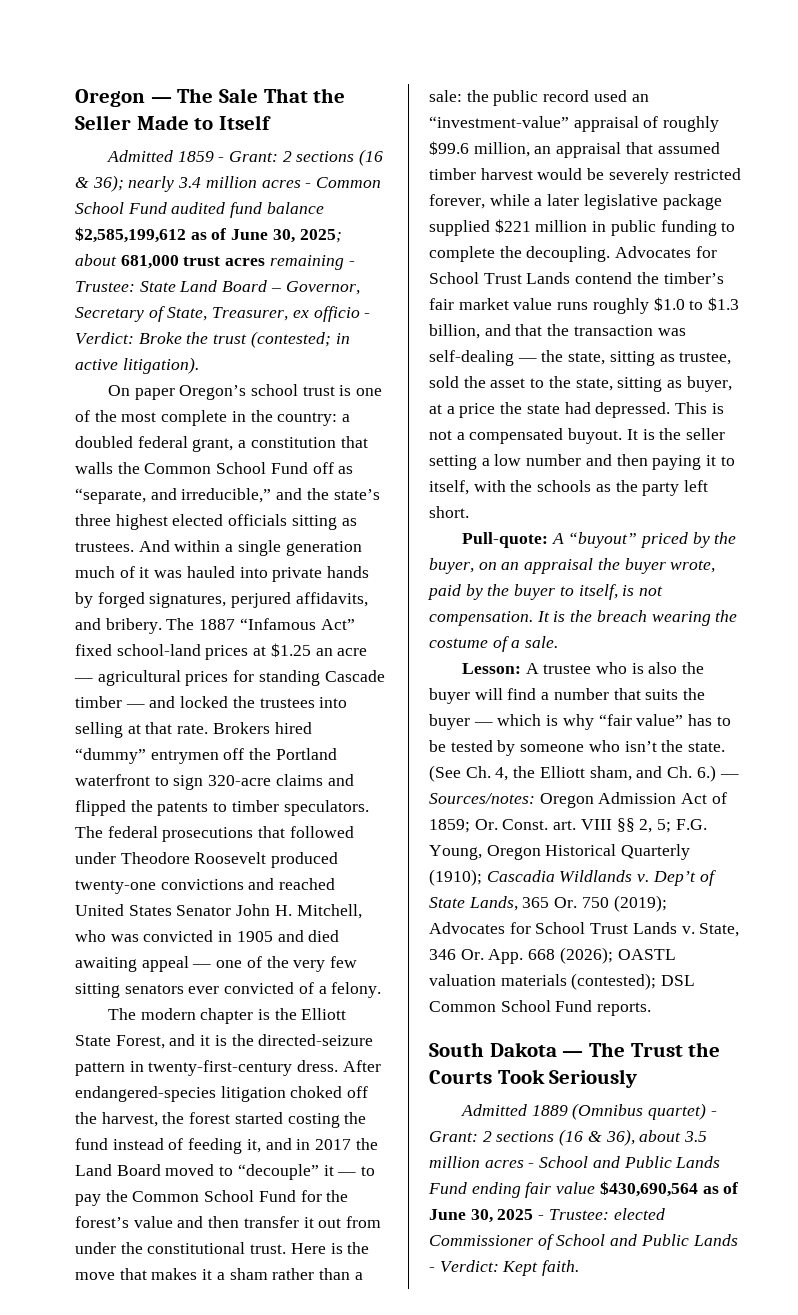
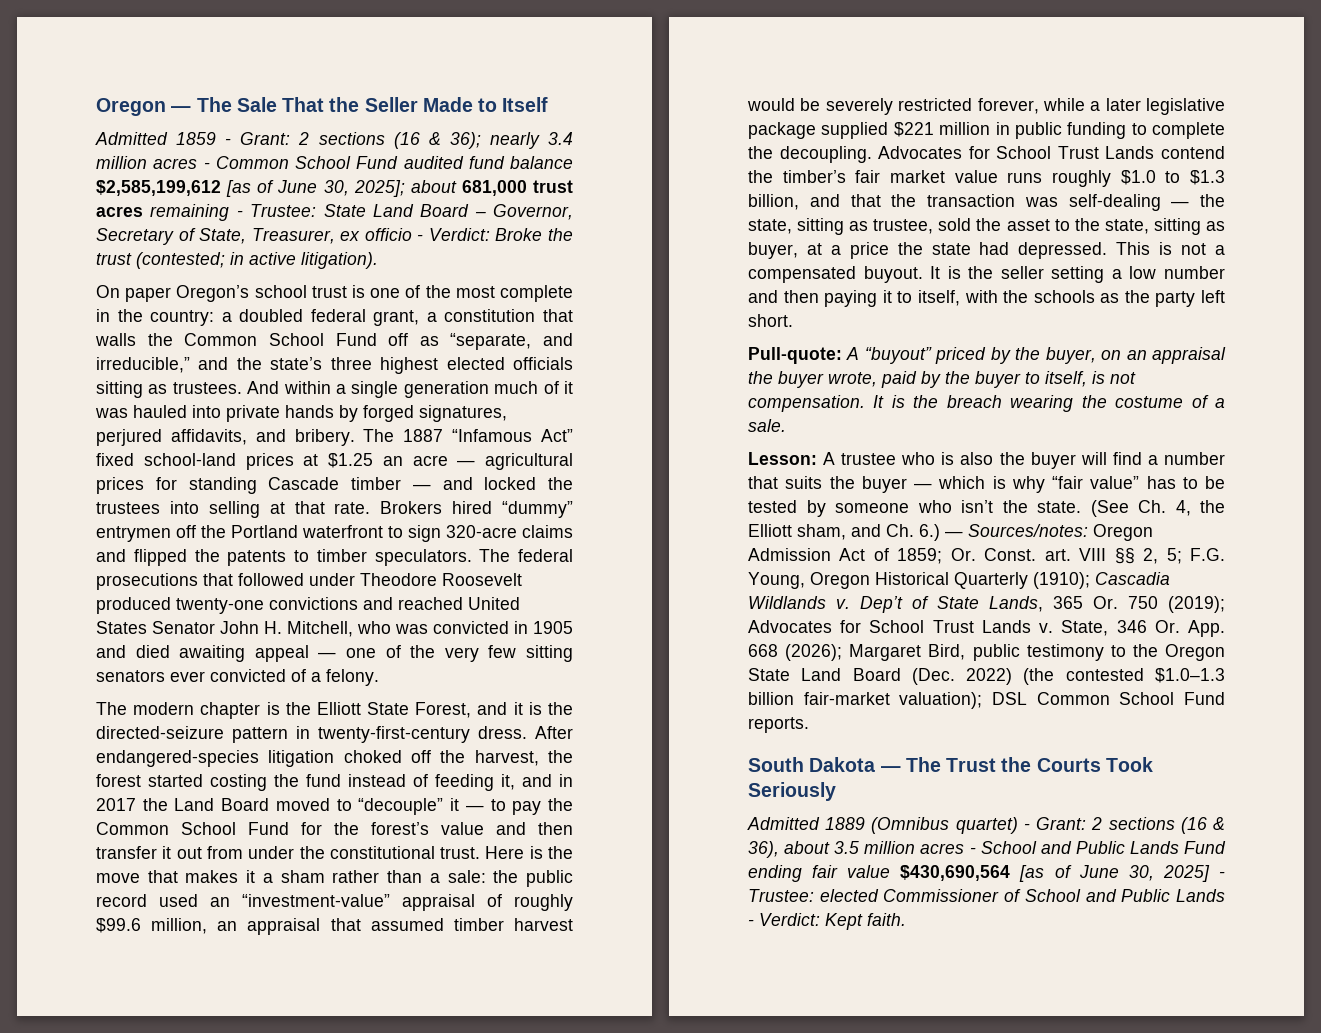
- Admitted 1859 - Grant: 2 sections (16 & 36); nearly 3.4 million acres - Common School Fund audited fund balance $2,585,199,612 as of June 30, 2025; about 681,000 trust acres remaining - Trustee: State Land Board – Governor, Secretary of State, Treasurer, ex officio - Verdict: Broke the trust (contested; in active litigation).
+ Admitted 1859 - Grant: 2 sections (16 & 36); nearly 3.4 million acres - Common School Fund audited fund balance $2,585,199,612 [as of June 30, 2025]; about 681,000 trust acres remaining - Trustee: State Land Board – Governor, Secretary of State, Treasurer, ex officio - Verdict: Broke the trust (contested; in active litigation).
- State, 346 Or. App. 668 (2026); OASTL valuation materials (contested); DSL Common School Fund reports.
+ State, 346 Or. App. 668 (2026); Margaret Bird, public testimony to the Oregon State Land Board (Dec. 2022) (the contested $1.0–1.3 billion fair-market valuation); DSL Common School Fund reports.
- Admitted 1889 (Omnibus quartet) - Grant: 2 sections (16 & 36), about 3.5 million acres - School and Public Lands Fund ending fair value $430,690,564 as of June 30, 2025 - Trustee: elected Commissioner of School and Public Lands - Verdict: Kept faith.
+ Admitted 1889 (Omnibus quartet) - Grant: 2 sections (16 & 36), about 3.5 million acres - School and Public Lands Fund ending fair value $430,690,564 [as of June 30, 2025] - Trustee: elected Commissioner of School and Public Lands - Verdict: Kept faith.

